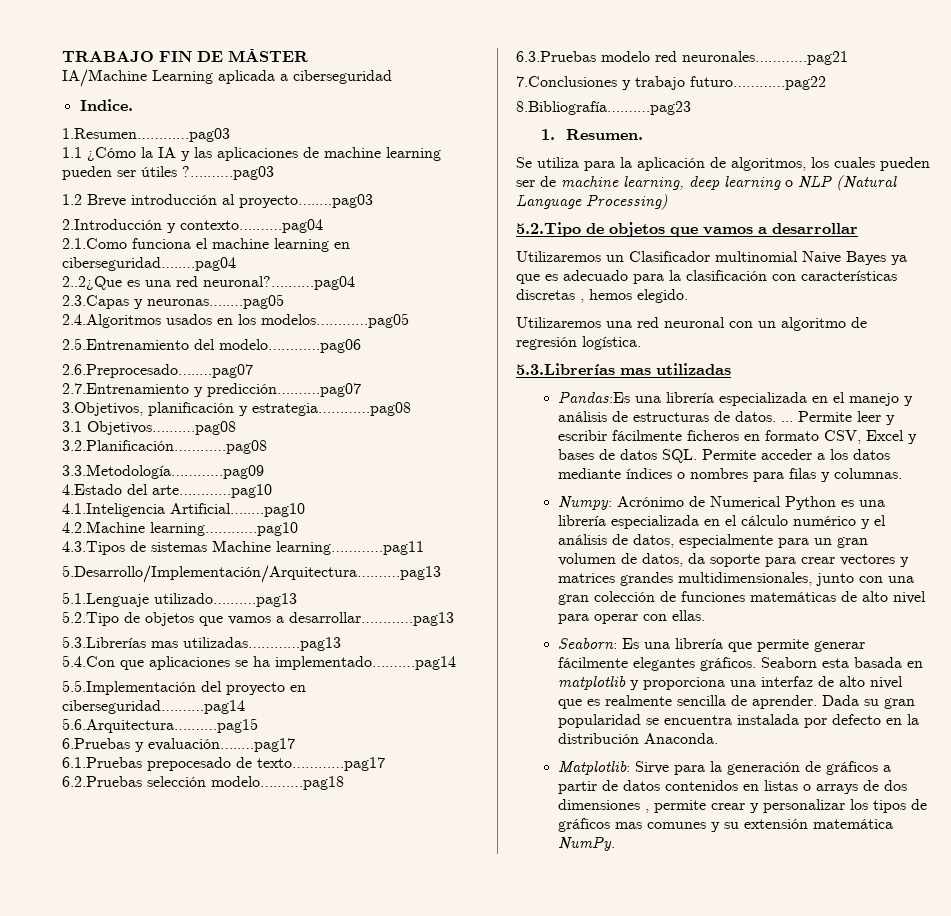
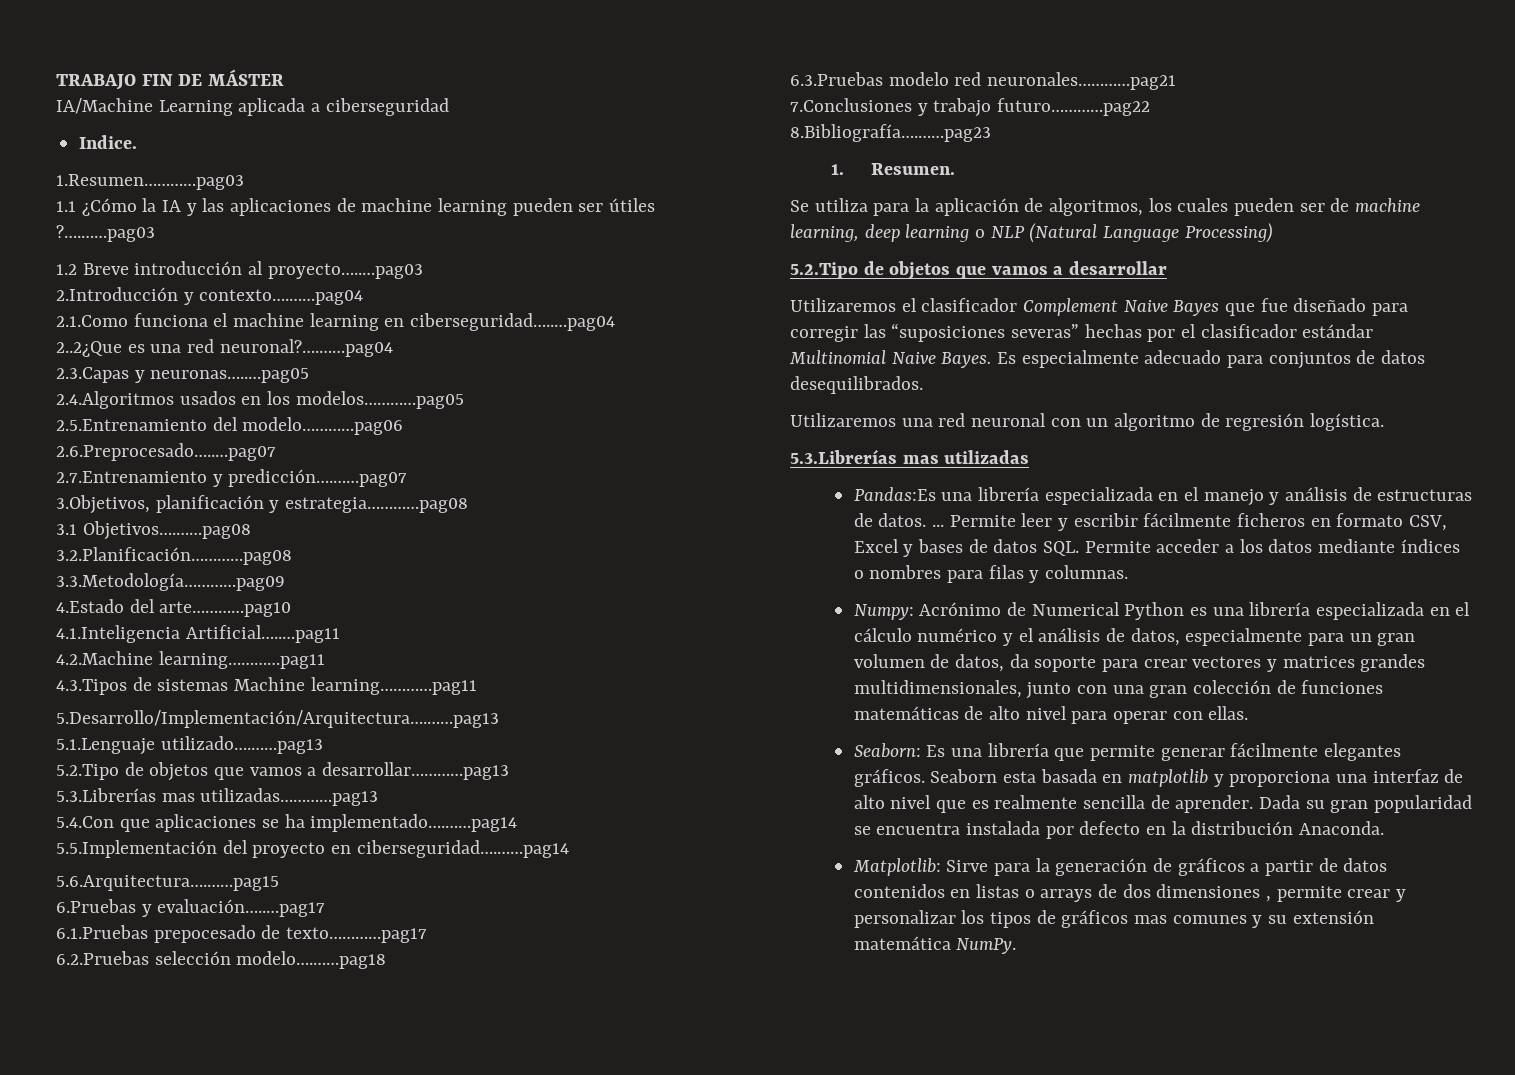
- 4.1.Inteligencia Artificial…..…pag10
+ 4.1.Inteligencia Artificial…..…pag11
- 4.2.Machine learning…………pag10
+ 4.2.Machine learning…………pag11
- Utilizaremos un Clasificador multinomial Naive Bayes ya que es adecuado para la clasificación con características discretas , hemos elegido.
+ Utilizaremos el clasificador Complement Naive Bayes que fue diseñado para corregir las “suposiciones severas” hechas por el clasificador estándar Multinomial Naive Bayes. Es especialmente adecuado para conjuntos de datos desequilibrados.

